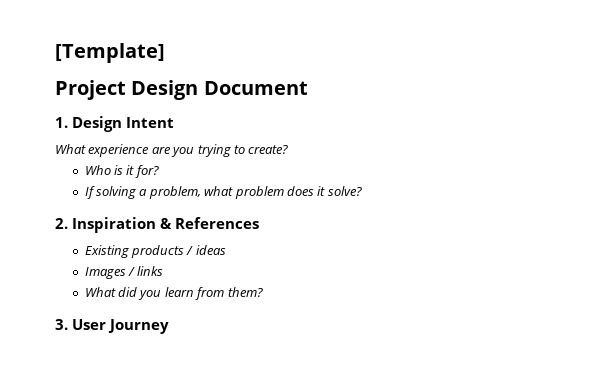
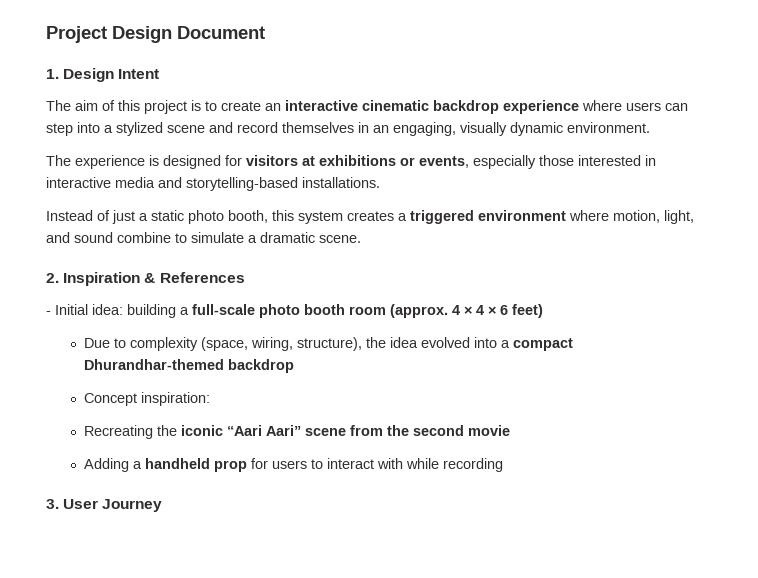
- [Template]
- What experience are you trying to create?
- Who is it for?
- If solving a problem, what problem does it solve?
+ The aim of this project is to create an interactive cinematic backdrop experience where users can step into a stylized scene and record themselves in an engaging, visually dynamic environment.
+ The experience is designed for visitors at exhibitions or events, especially those interested in interactive media and storytelling-based installations.
+ Instead of just a static photo booth, this system creates a triggered environment where motion, light, and sound combine to simulate a dramatic scene.
  2. Inspiration & References
- Existing products / ideas
- Images / links
- What did you learn from them?
+ - Initial idea: building a full-scale photo booth room (approx. 4 × 4 × 6 feet)
+ Due to complexity (space, wiring, structure), the idea evolved into a compact Dhurandhar-themed backdrop
+ Concept inspiration:
+ Recreating the iconic “Aari Aari” scene from the second movie
+ Adding a handheld prop for users to interact with while recording

